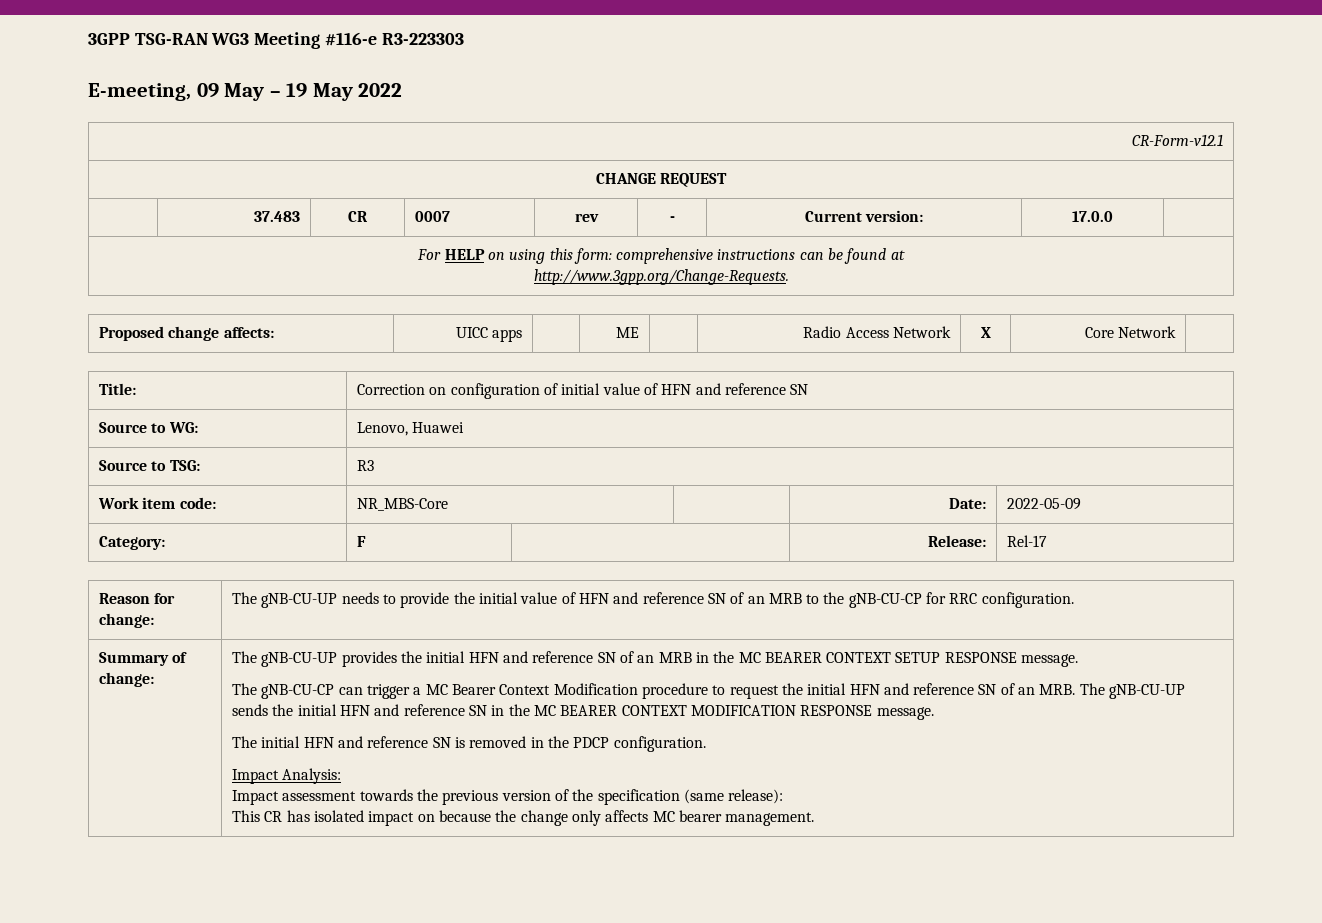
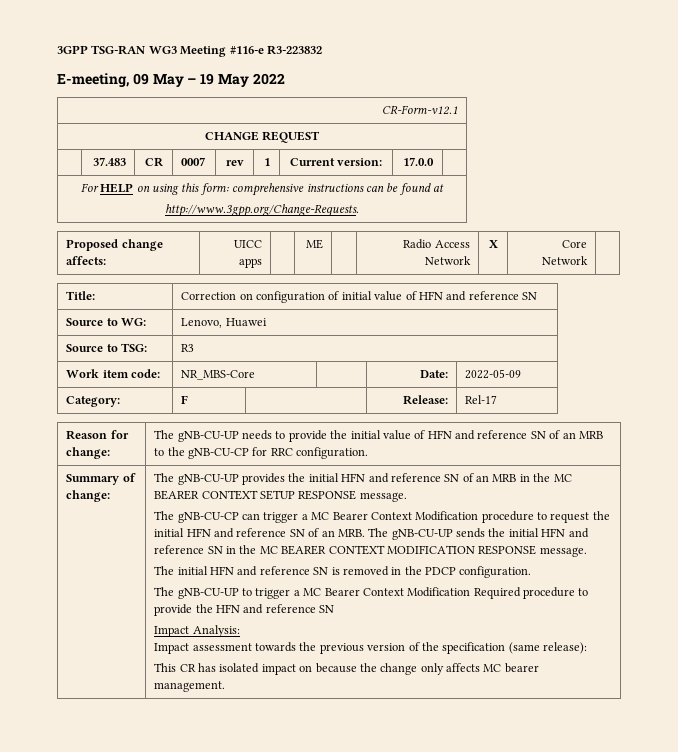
- 3GPP TSG-RAN WG3 Meeting #116-e R3-223303
+ 3GPP TSG-RAN WG3 Meeting #116-e R3-223832
- | 37.483 | CR | 0007 | rev | - | Current version: | 17.0.0 |
+ | 37.483 | CR | 0007 | rev | 1 | Current version: | 17.0.0 |
+ The gNB-CU-UP to trigger a MC Bearer Context Modification Required procedure to provide the HFN and reference SN

